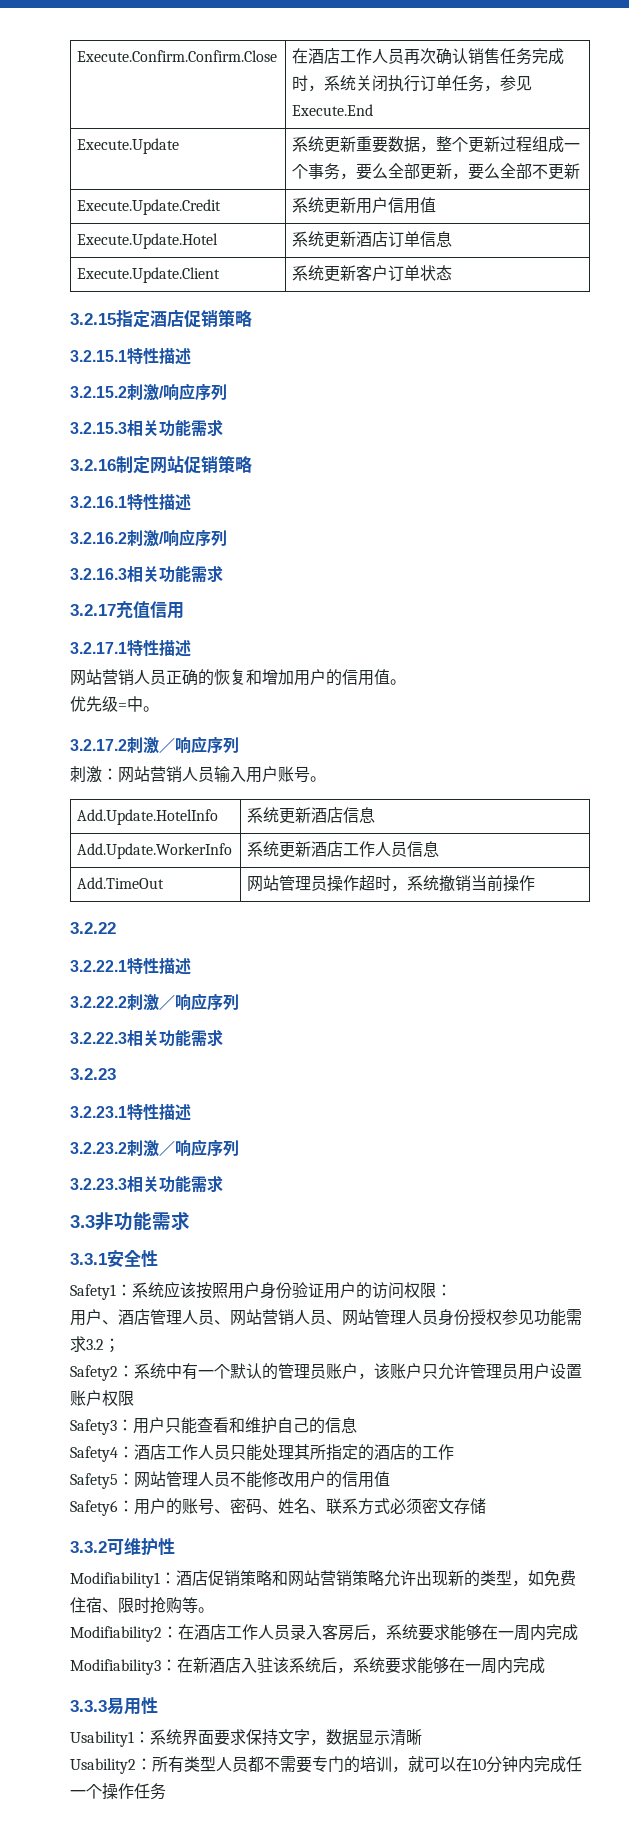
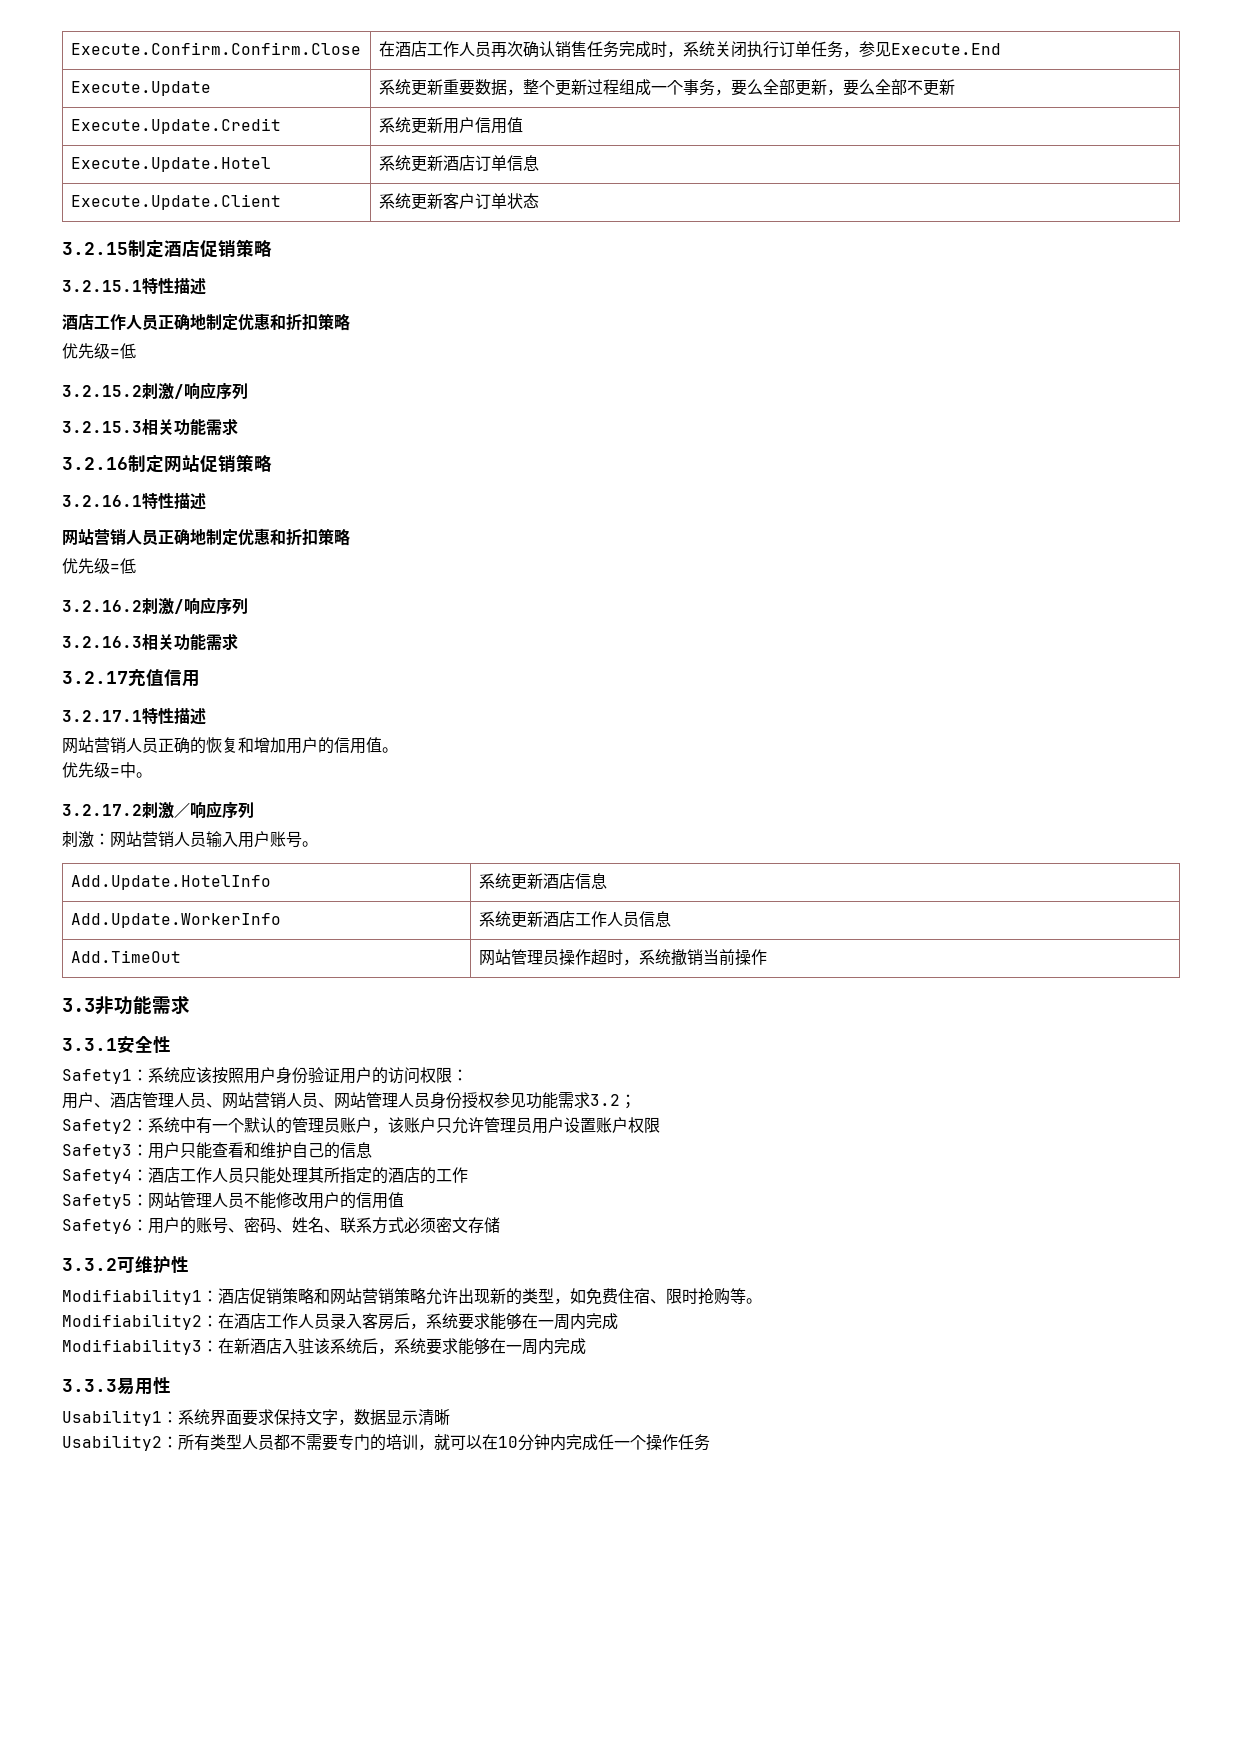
- 3.2.15指定酒店促销策略
+ 3.2.15制定酒店促销策略
+ 酒店工作人员正确地制定优惠和折扣策略
+ 优先级=低
+ 网站营销人员正确地制定优惠和折扣策略
+ 优先级=低
- 3.2.22
- 3.2.22.1特性描述
- 3.2.22.2刺激／响应序列
- 3.2.22.3相关功能需求
- 3.2.23
- 3.2.23.1特性描述
- 3.2.23.2刺激／响应序列
- 3.2.23.3相关功能需求

